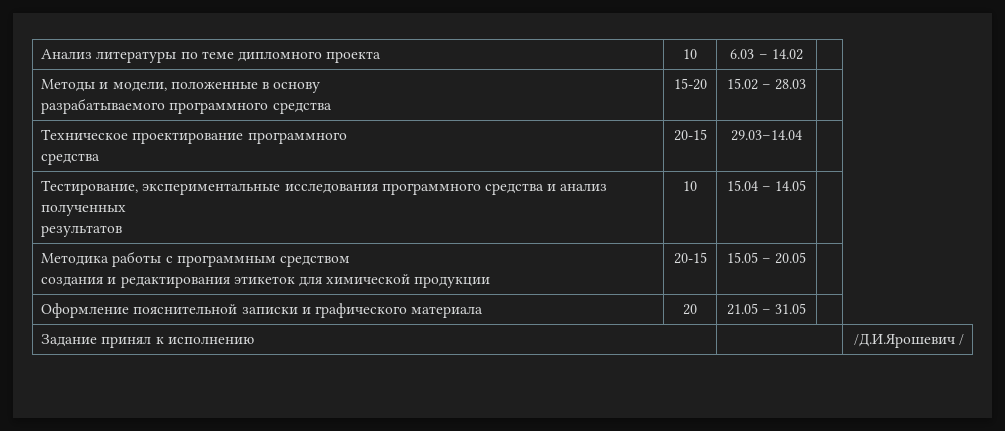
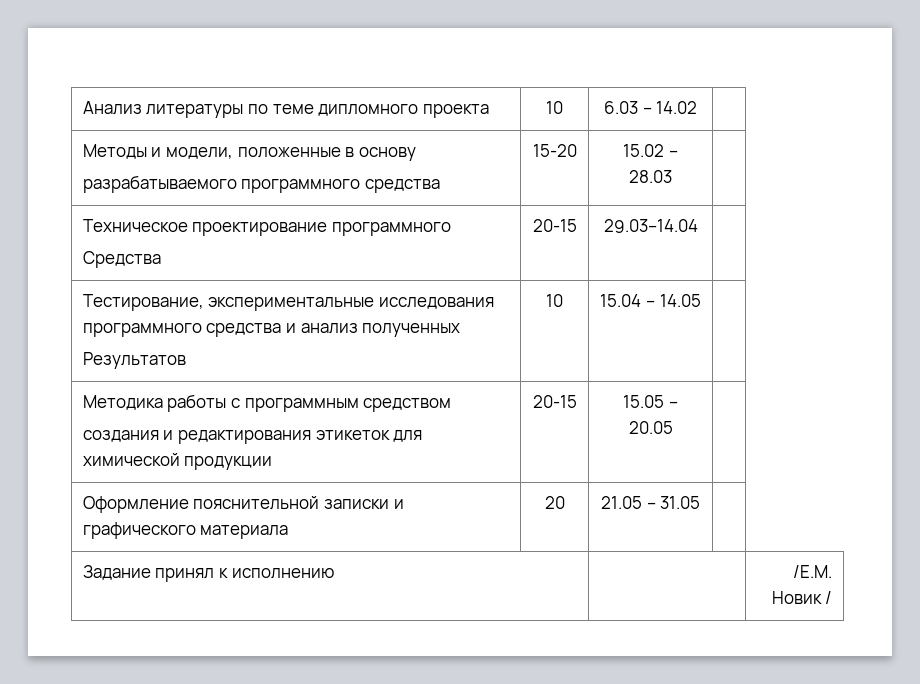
  Техническое проектирование программного
- средства | 20-15 | 29.03–14.04 |
+ Средства | 20-15 | 29.03–14.04 |
  Тестирование, экспериментальные исследования программного средства и анализ полученных
- результатов | 10 | 15.04 – 14.05 |
+ Результатов | 10 | 15.04 – 14.05 |
- Задание принял к исполнению | | /Д.И.Ярошевич /
+ Задание принял к исполнению | | /Е.М. Новик /

